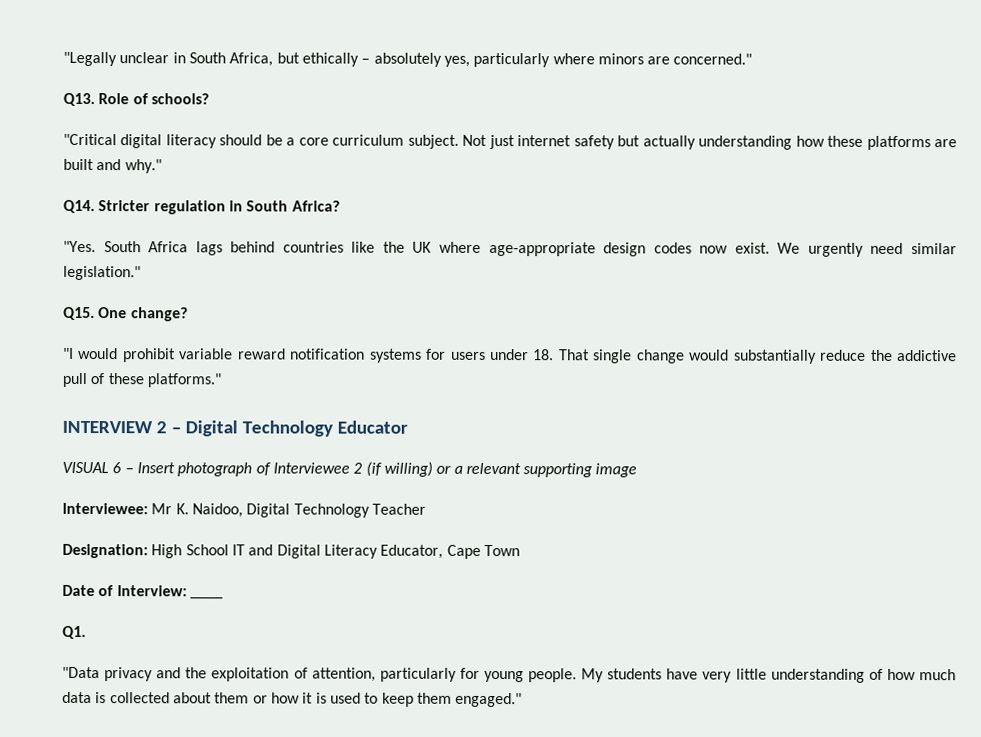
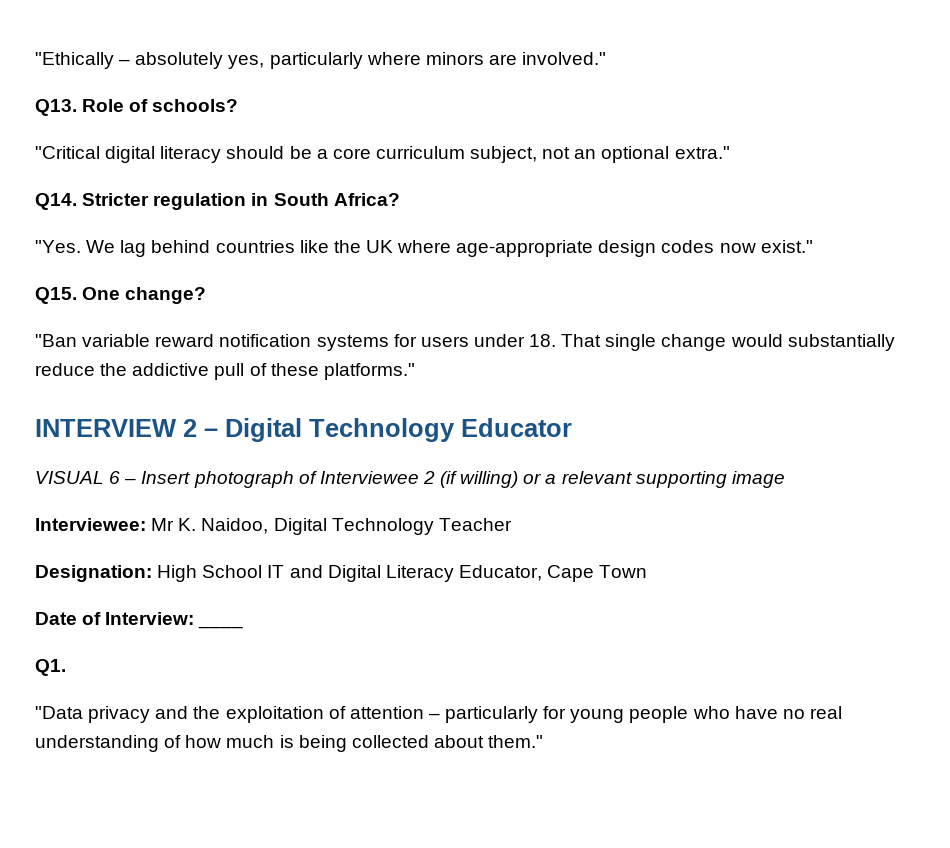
- "Legally unclear in South Africa, but ethically – absolutely yes, particularly where minors are concerned."
+ "Ethically – absolutely yes, particularly where minors are involved."
- "Critical digital literacy should be a core curriculum subject. Not just internet safety but actually understanding how these platforms are built and why."
+ "Critical digital literacy should be a core curriculum subject, not an optional extra."
- "Yes. South Africa lags behind countries like the UK where age-appropriate design codes now exist. We urgently need similar legislation."
+ "Yes. We lag behind countries like the UK where age-appropriate design codes now exist."
- "I would prohibit variable reward notification systems for users under 18. That single change would substantially reduce the addictive pull of these platforms."
+ "Ban variable reward notification systems for users under 18. That single change would substantially reduce the addictive pull of these platforms."
- "Data privacy and the exploitation of attention, particularly for young people. My students have very little understanding of how much data is collected about them or how it is used to keep them engaged."
+ "Data privacy and the exploitation of attention – particularly for young people who have no real understanding of how much is being collected about them."

